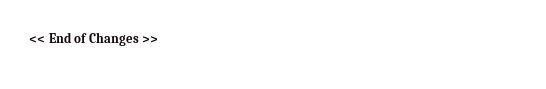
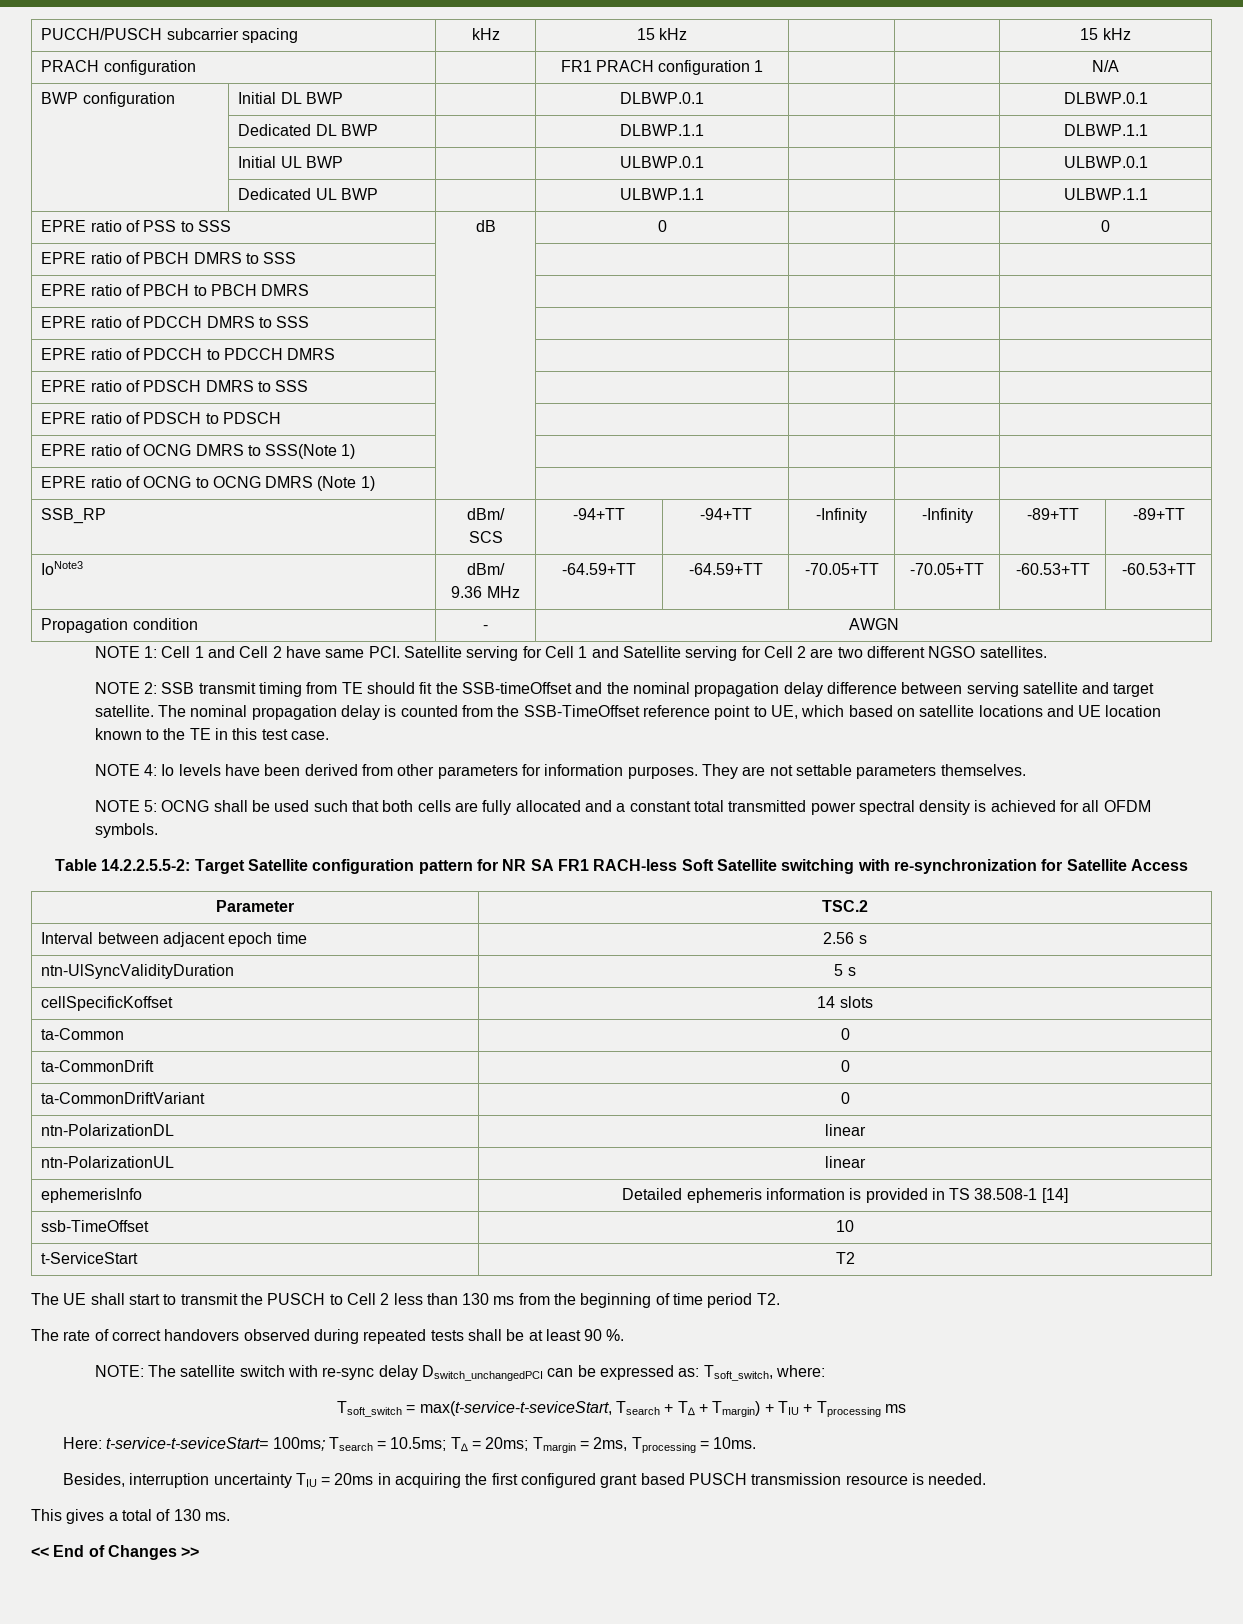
+ PUCCH/PUSCH subcarrier spacing | kHz | 15 kHz | | | 15 kHz
+ PRACH configuration | | FR1 PRACH configuration 1 | | | N/A
+ BWP configuration | Initial DL BWP | | DLBWP.0.1 | | | DLBWP.0.1
+ | Dedicated DL BWP | | DLBWP.1.1 | | | DLBWP.1.1
+ | Initial UL BWP | | ULBWP.0.1 | | | ULBWP.0.1
+ | Dedicated UL BWP | | ULBWP.1.1 | | | ULBWP.1.1
+ EPRE ratio of PSS to SSS | dB | 0 | | | 0
+ EPRE ratio of PBCH DMRS to SSS | | | | |
+ EPRE ratio of PBCH to PBCH DMRS | | | | |
+ EPRE ratio of PDCCH DMRS to SSS | | | | |
+ EPRE ratio of PDCCH to PDCCH DMRS | | | | |
+ EPRE ratio of PDSCH DMRS to SSS | | | | |
+ EPRE ratio of PDSCH to PDSCH | | | | |
+ EPRE ratio of OCNG DMRS to SSS(Note 1) | | | | |
+ EPRE ratio of OCNG to OCNG DMRS (Note 1) | | | | |
+ SSB_RP | dBm/
+ SCS | -94+TT | -94+TT | -Infinity | -Infinity | -89+TT | -89+TT
+ IoNote3 | dBm/
+ 9.36 MHz | -64.59+TT | -64.59+TT | -70.05+TT | -70.05+TT | -60.53+TT | -60.53+TT
+ Propagation condition | - | AWGN
+ NOTE 1: Cell 1 and Cell 2 have same PCI. Satellite serving for Cell 1 and Satellite serving for Cell 2 are two different NGSO satellites.
+ NOTE 2: SSB transmit timing from TE should fit the SSB-timeOffset and the nominal propagation delay difference between serving satellite and target satellite. The nominal propagation delay is counted from the SSB-TimeOffset reference point to UE, which based on satellite locations and UE location known to the TE in this test case.
+ NOTE 4: Io levels have been derived from other parameters for information purposes. They are not settable parameters themselves.
+ NOTE 5: OCNG shall be used such that both cells are fully allocated and a constant total transmitted power spectral density is achieved for all OFDM symbols.
+ Table 14.2.2.5.5-2: Target Satellite configuration pattern for NR SA FR1 RACH-less Soft Satellite switching with re-synchronization for Satellite Access
+ Parameter | TSC.2
+ Interval between adjacent epoch time | 2.56 s
+ ntn-UlSyncValidityDuration | 5 s
+ cellSpecificKoffset | 14 slots
+ ta-Common | 0
+ ta-CommonDrift | 0
+ ta-CommonDriftVariant | 0
+ ntn-PolarizationDL | linear
+ ntn-PolarizationUL | linear
+ ephemerisInfo | Detailed ephemeris information is provided in TS 38.508-1 [14]
+ ssb-TimeOffset | 10
+ t-ServiceStart | T2
+ The UE shall start to transmit the PUSCH to Cell 2 less than 130 ms from the beginning of time period T2.
+ The rate of correct handovers observed during repeated tests shall be at least 90 %.
+ NOTE: The satellite switch with re-sync delay Dswitch_unchangedPCI can be expressed as: Tsoft_switch, where:
+ Tsoft_switch = max(t-service-t-seviceStart, Tsearch + T∆ + Tmargin) + TIU + Tprocessing ms
+ Here: t-service-t-seviceStart= 100ms; Tsearch = 10.5ms; T∆ = 20ms; Tmargin = 2ms, Tprocessing = 10ms.
+ Besides, interruption uncertainty TIU = 20ms in acquiring the first configured grant based PUSCH transmission resource is needed.
+ This gives a total of 130 ms.

